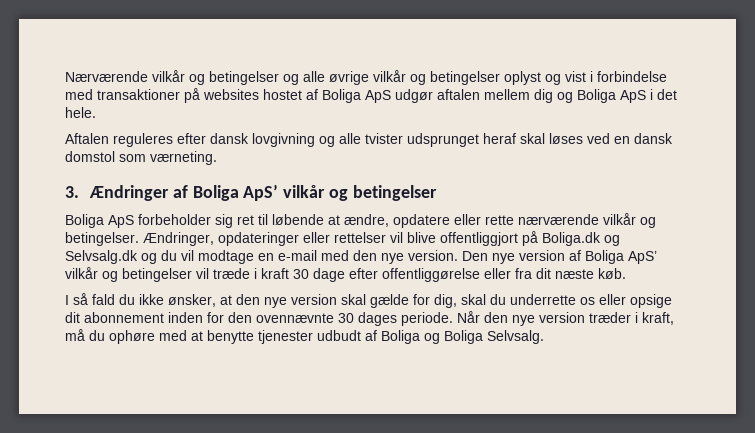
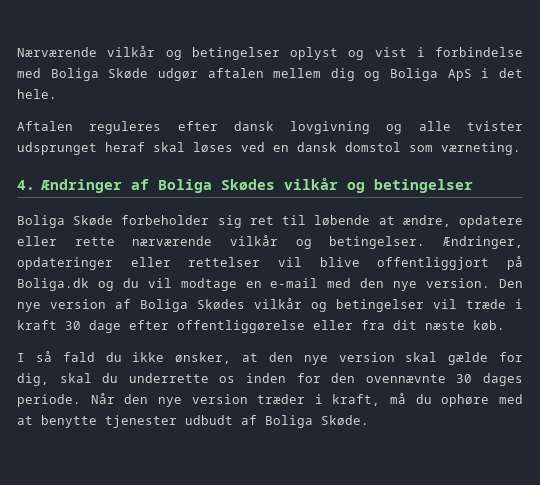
- Nærværende vilkår og betingelser og alle øvrige vilkår og betingelser oplyst og vist i forbindelse med transaktioner på websites hostet af Boliga ApS udgør aftalen mellem dig og Boliga ApS i det hele.
+ Nærværende vilkår og betingelser oplyst og vist i forbindelse med Boliga Skøde udgør aftalen mellem dig og Boliga ApS i det hele.
- 3. Ændringer af Boliga ApS’ vilkår og betingelser
+ 4. Ændringer af Boliga Skødes vilkår og betingelser
- Boliga ApS forbeholder sig ret til løbende at ændre, opdatere eller rette nærværende vilkår og betingelser.
+ Boliga Skøde forbeholder sig ret til løbende at ændre, opdatere eller rette nærværende vilkår og betingelser.
- Ændringer, opdateringer eller rettelser vil blive offentliggjort på Boliga.dk og Selvsalg.dk og du vil modtage en e-mail med den nye version.
+ Ændringer, opdateringer eller rettelser vil blive offentliggjort på Boliga.dk og du vil modtage en e-mail med den nye version.
- Den nye version af Boliga ApS’ vilkår og betingelser vil træde i kraft 30 dage efter offentliggørelse eller fra dit næste køb.
+ Den nye version af Boliga Skødes vilkår og betingelser vil træde i kraft 30 dage efter offentliggørelse eller fra dit næste køb.
- I så fald du ikke ønsker, at den nye version skal gælde for dig, skal du underrette os eller opsige dit abonnement inden for den ovennævnte 30 dages periode.
+ I så fald du ikke ønsker, at den nye version skal gælde for dig, skal du underrette os inden for den ovennævnte 30 dages periode.
- Når den nye version træder i kraft, må du ophøre med at benytte tjenester udbudt af Boliga og Boliga Selvsalg.
+ Når den nye version træder i kraft, må du ophøre med at benytte tjenester udbudt af Boliga Skøde.

